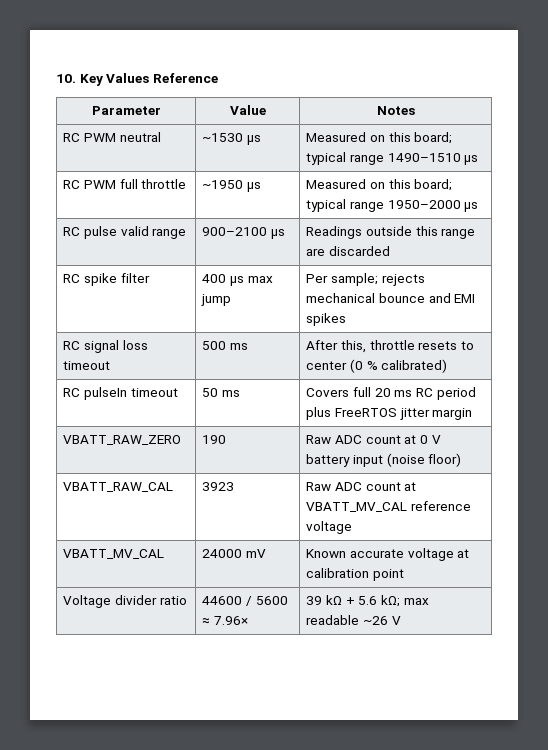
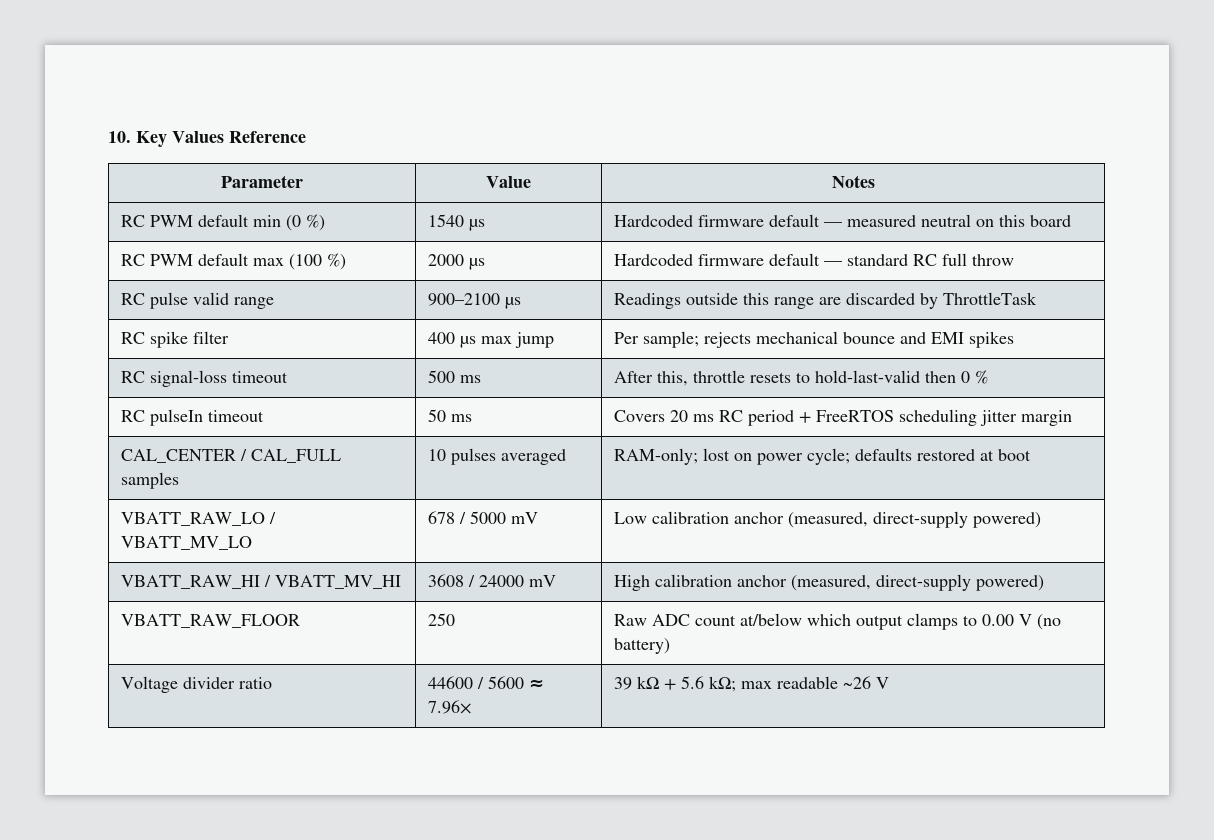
- RC PWM neutral | ~1530 µs | Measured on this board; typical range 1490–1510 µs
- RC PWM full throttle | ~1950 µs | Measured on this board; typical range 1950–2000 µs
+ RC PWM default min (0 %) | 1540 µs | Hardcoded firmware default — measured neutral on this board
+ RC PWM default max (100 %) | 2000 µs | Hardcoded firmware default — standard RC full throw
- RC pulse valid range | 900–2100 µs | Readings outside this range are discarded
+ RC pulse valid range | 900–2100 µs | Readings outside this range are discarded by ThrottleTask
- RC signal loss timeout | 500 ms | After this, throttle resets to center (0 % calibrated)
+ RC signal-loss timeout | 500 ms | After this, throttle resets to hold-last-valid then 0 %
- RC pulseIn timeout | 50 ms | Covers full 20 ms RC period plus FreeRTOS jitter margin
+ RC pulseIn timeout | 50 ms | Covers 20 ms RC period + FreeRTOS scheduling jitter margin
- VBATT_RAW_ZERO | 190 | Raw ADC count at 0 V battery input (noise floor)
- VBATT_RAW_CAL | 3923 | Raw ADC count at VBATT_MV_CAL reference voltage
- VBATT_MV_CAL | 24000 mV | Known accurate voltage at calibration point
+ CAL_CENTER / CAL_FULL samples | 10 pulses averaged | RAM-only; lost on power cycle; defaults restored at boot
+ VBATT_RAW_LO / VBATT_MV_LO | 678 / 5000 mV | Low calibration anchor (measured, direct-supply powered)
+ VBATT_RAW_HI / VBATT_MV_HI | 3608 / 24000 mV | High calibration anchor (measured, direct-supply powered)
+ VBATT_RAW_FLOOR | 250 | Raw ADC count at/below which output clamps to 0.00 V (no battery)

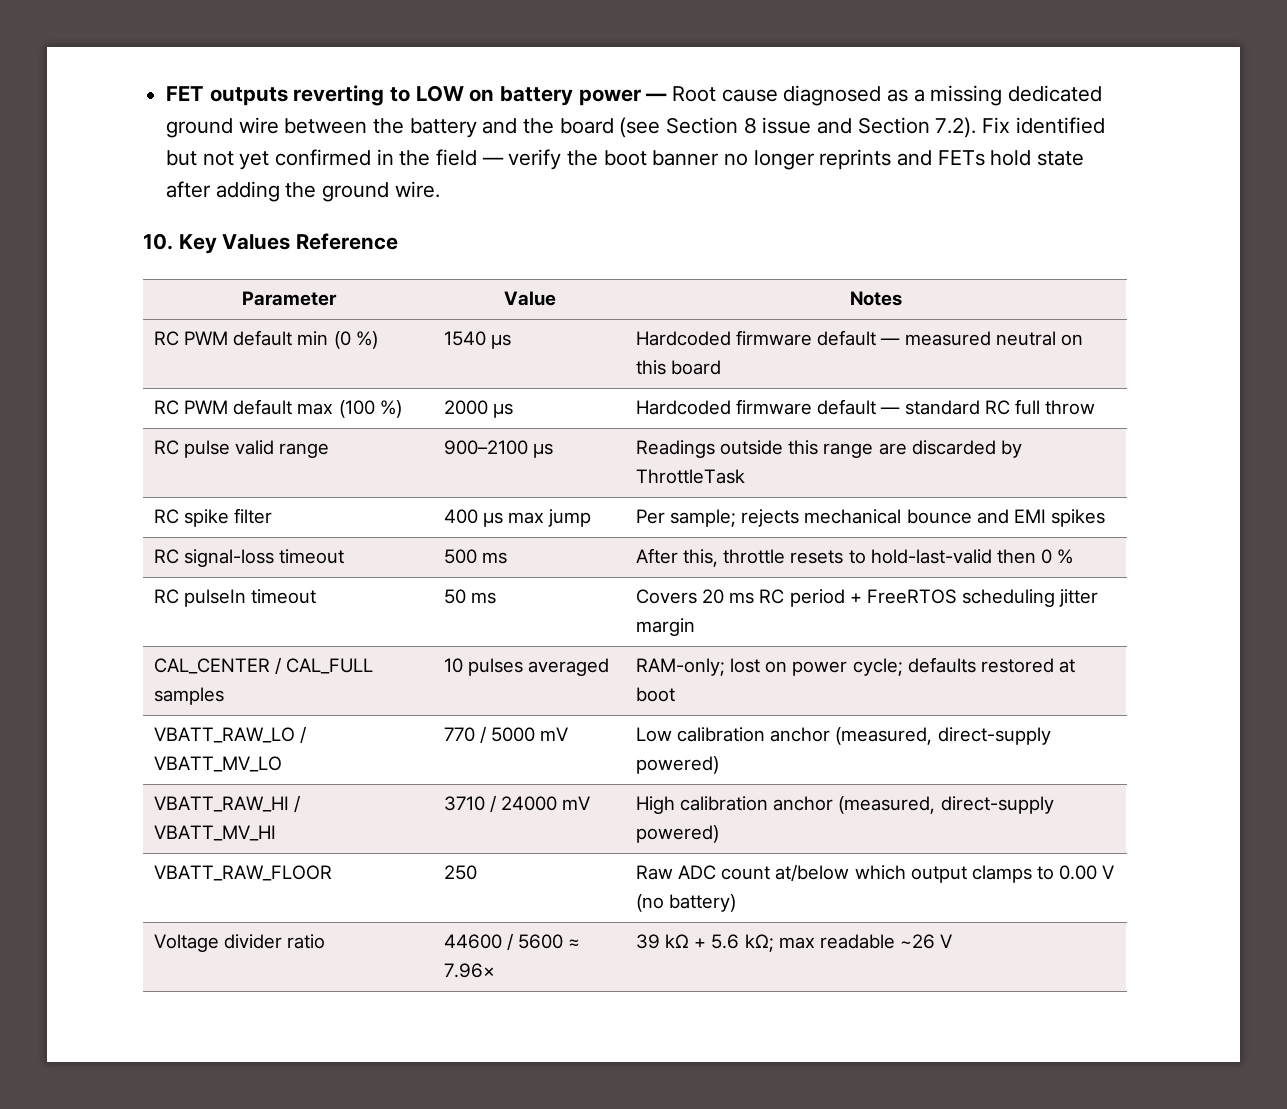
+ FET outputs reverting to LOW on battery power — Root cause diagnosed as a missing dedicated ground wire between the battery and the board (see Section 8 issue and Section 7.2). Fix identified but not yet confirmed in the field — verify the boot banner no longer reprints and FETs hold state after adding the ground wire.
- VBATT_RAW_LO / VBATT_MV_LO | 678 / 5000 mV | Low calibration anchor (measured, direct-supply powered)
+ VBATT_RAW_LO / VBATT_MV_LO | 770 / 5000 mV | Low calibration anchor (measured, direct-supply powered)
- VBATT_RAW_HI / VBATT_MV_HI | 3608 / 24000 mV | High calibration anchor (measured, direct-supply powered)
+ VBATT_RAW_HI / VBATT_MV_HI | 3710 / 24000 mV | High calibration anchor (measured, direct-supply powered)

